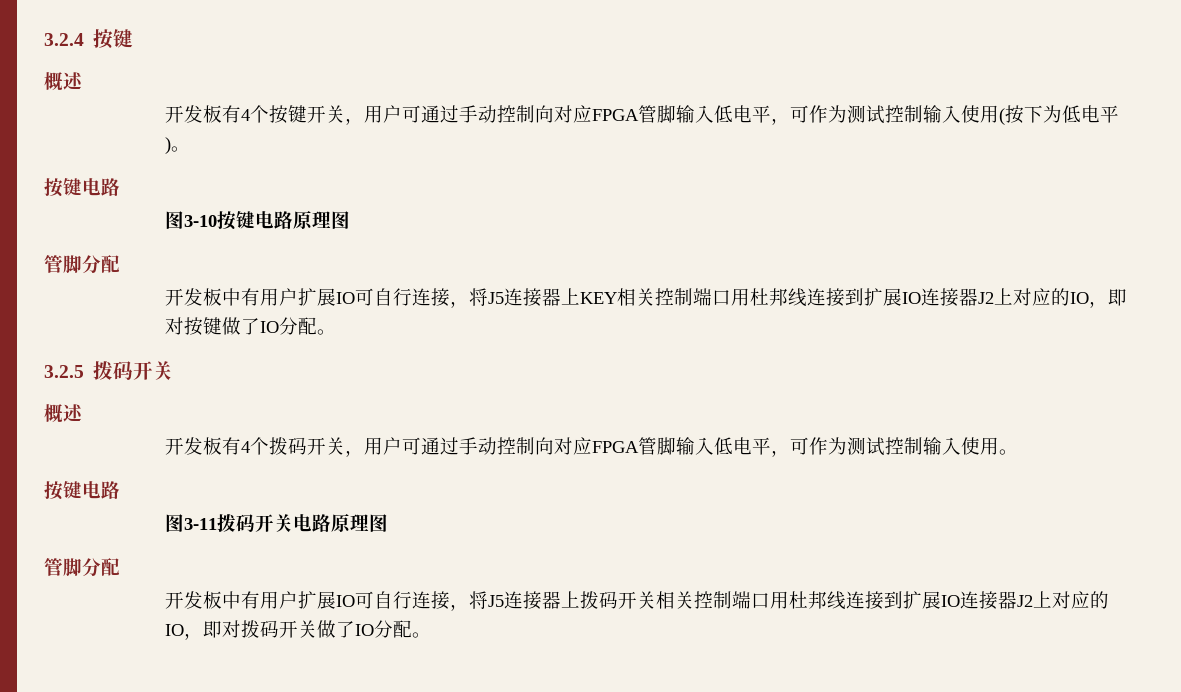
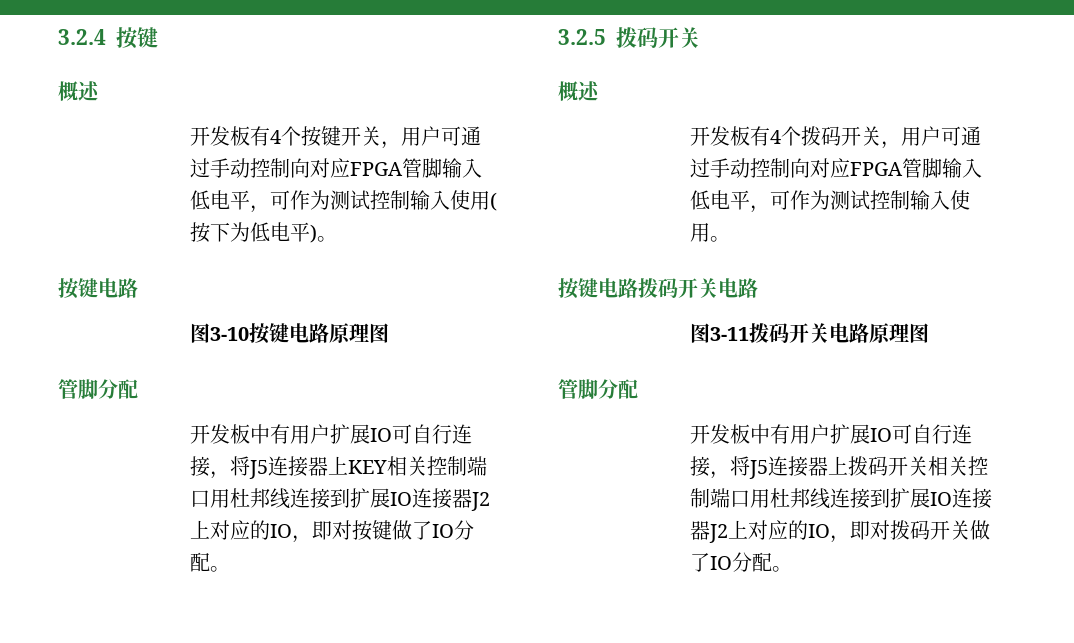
  开发板有4个拨码开关，用户可通过手动控制向对应FPGA管脚输入低电平，可作为测试控制输入使用。
- 按键电路
+ 按键电路拨码开关电路

